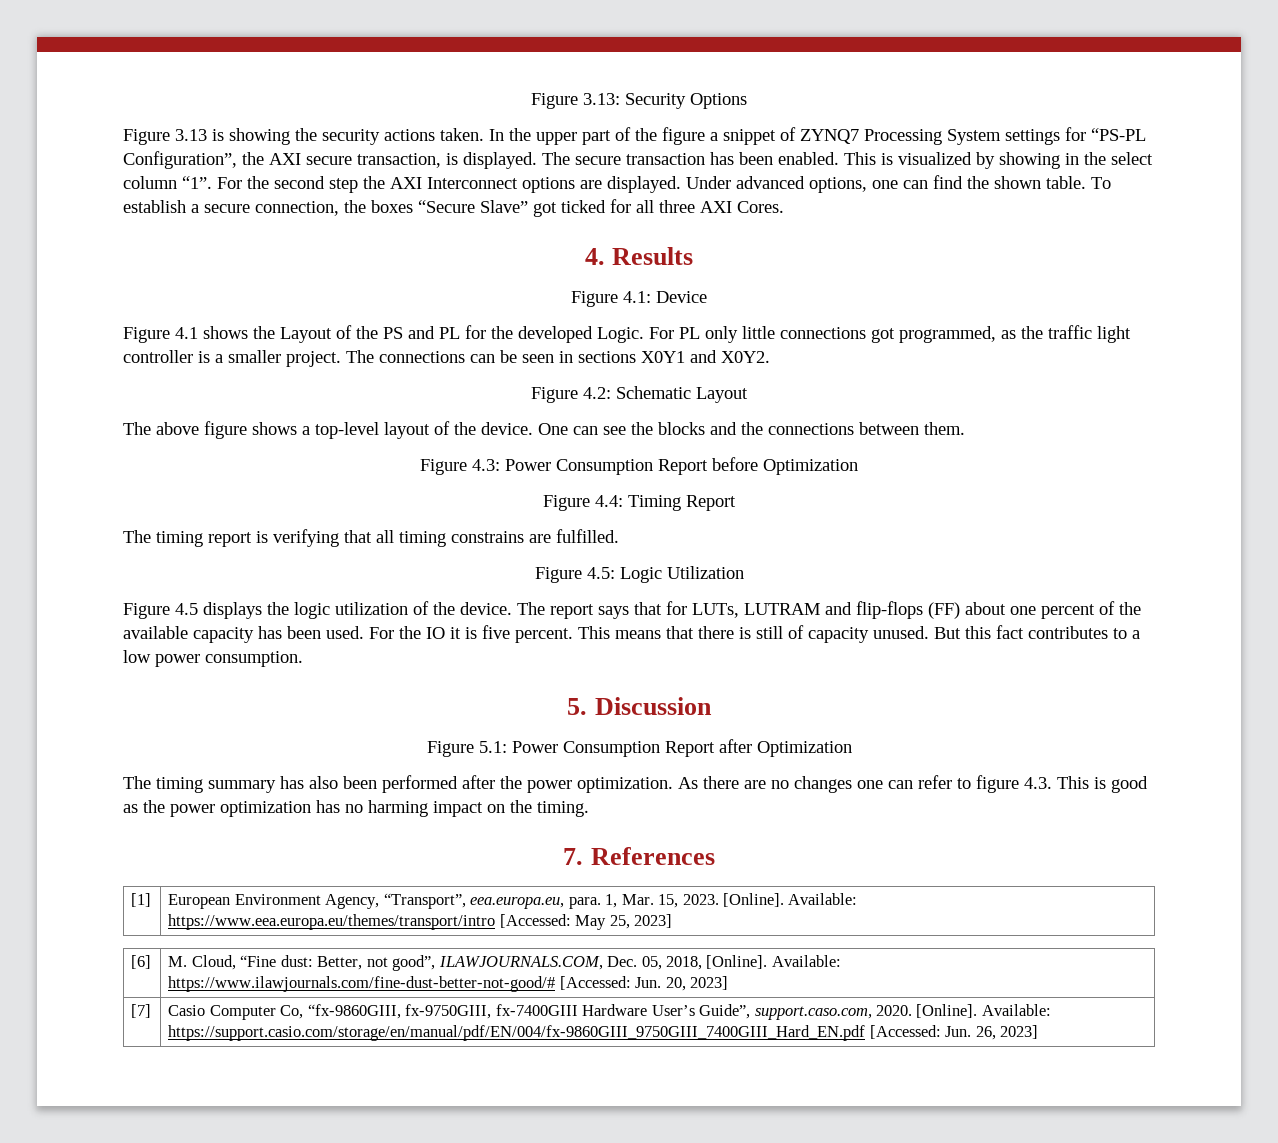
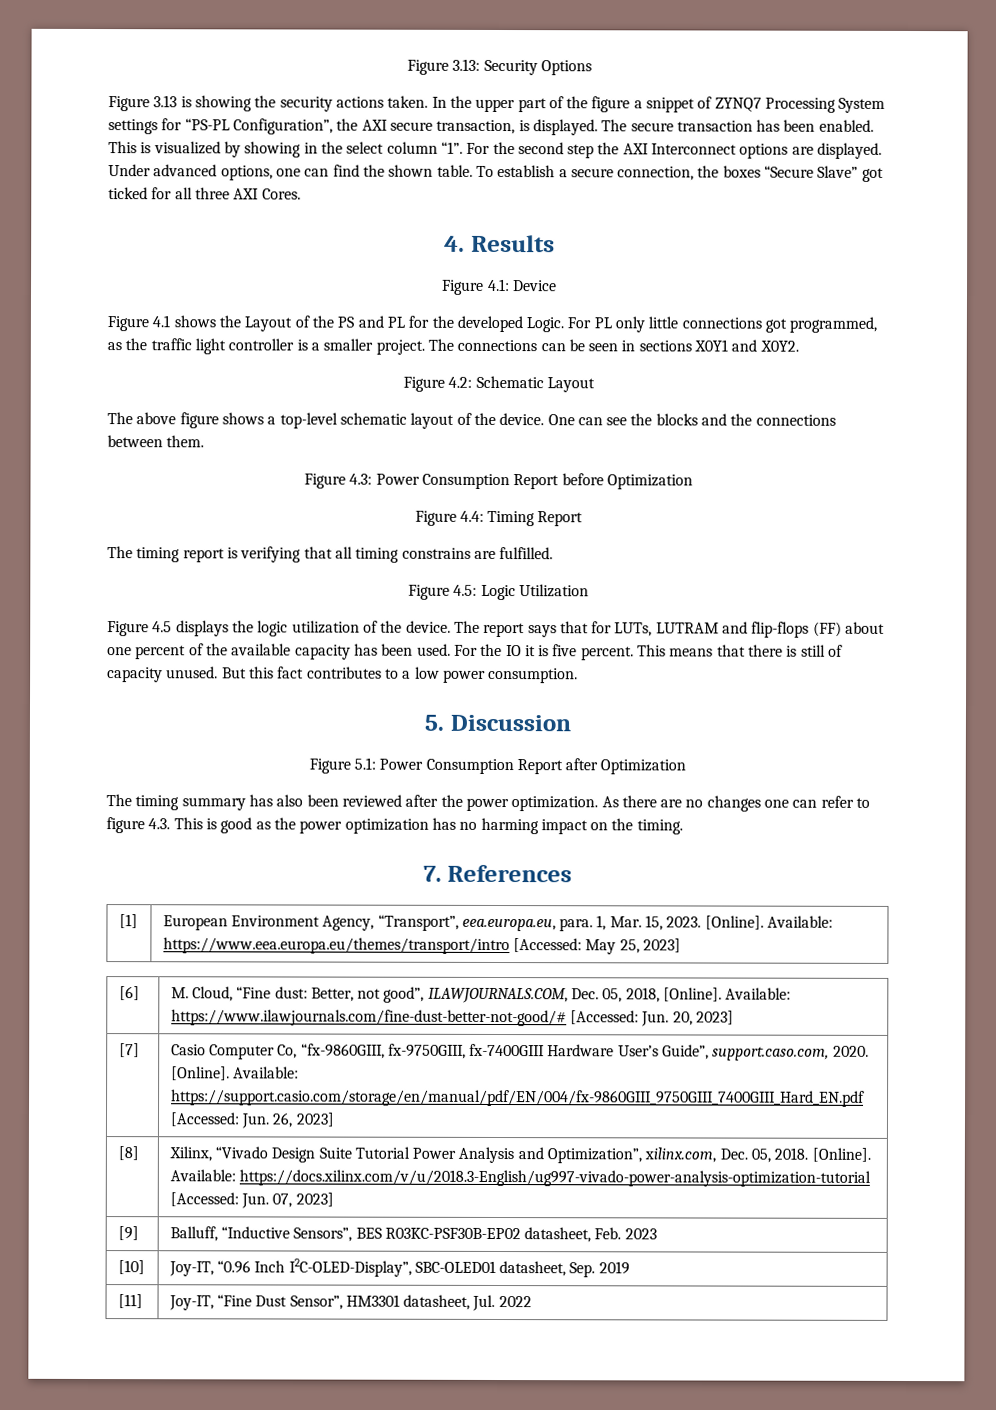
- The above figure shows a top-level layout of the device.
+ The above figure shows a top-level schematic layout of the device.
- The timing summary has also been performed after the power optimization.
+ The timing summary has also been reviewed after the power optimization.
+ [8] | Xilinx, “Vivado Design Suite Tutorial Power Analysis and Optimization”, xilinx.com, Dec. 05, 2018. [Online]. Available: https://docs.xilinx.com/v/u/2018.3-English/ug997-vivado-power-analysis-optimization-tutorial [Accessed: Jun. 07, 2023]
+ [9] | Balluff, “Inductive Sensors”, BES R03KC-PSF30B-EP02 datasheet, Feb. 2023
+ [10] | Joy-IT, “0.96 Inch I2C-OLED-Display”, SBC-OLED01 datasheet, Sep. 2019
+ [11] | Joy-IT, “Fine Dust Sensor”, HM3301 datasheet, Jul. 2022

